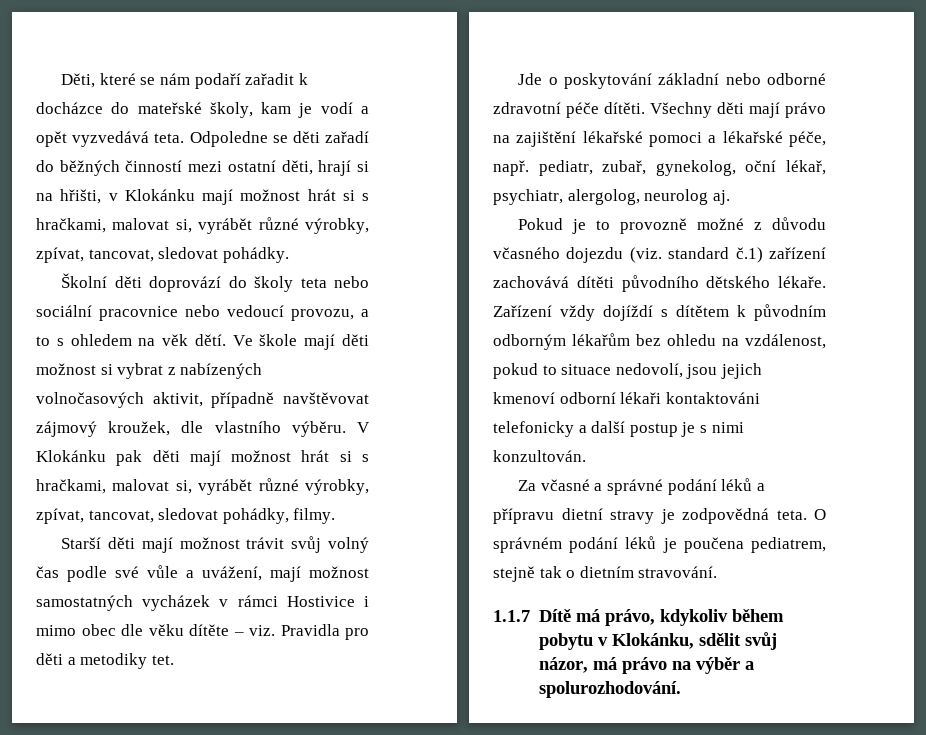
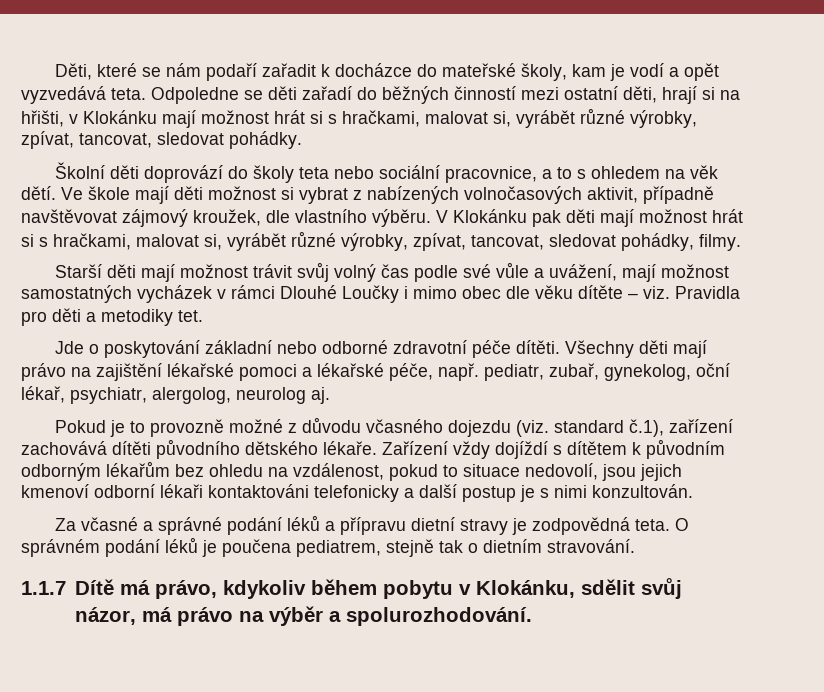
- Školní děti doprovází do školy teta nebo sociální pracovnice nebo vedoucí provozu, a to s ohledem na věk dětí.
+ Školní děti doprovází do školy teta nebo sociální pracovnice, a to s ohledem na věk dětí.
- Starší děti mají možnost trávit svůj volný čas podle své vůle a uvážení, mají možnost samostatných vycházek v rámci Hostivice i mimo obec dle věku dítěte – viz. Pravidla pro děti a metodiky tet.
+ Starší děti mají možnost trávit svůj volný čas podle své vůle a uvážení, mají možnost samostatných vycházek v rámci Dlouhé Loučky i mimo obec dle věku dítěte – viz. Pravidla pro děti a metodiky tet.
- Pokud je to provozně možné z důvodu včasného dojezdu (viz. standard č.1) zařízení zachovává dítěti původního dětského lékaře.
+ Pokud je to provozně možné z důvodu včasného dojezdu (viz. standard č.1), zařízení zachovává dítěti původního dětského lékaře.

